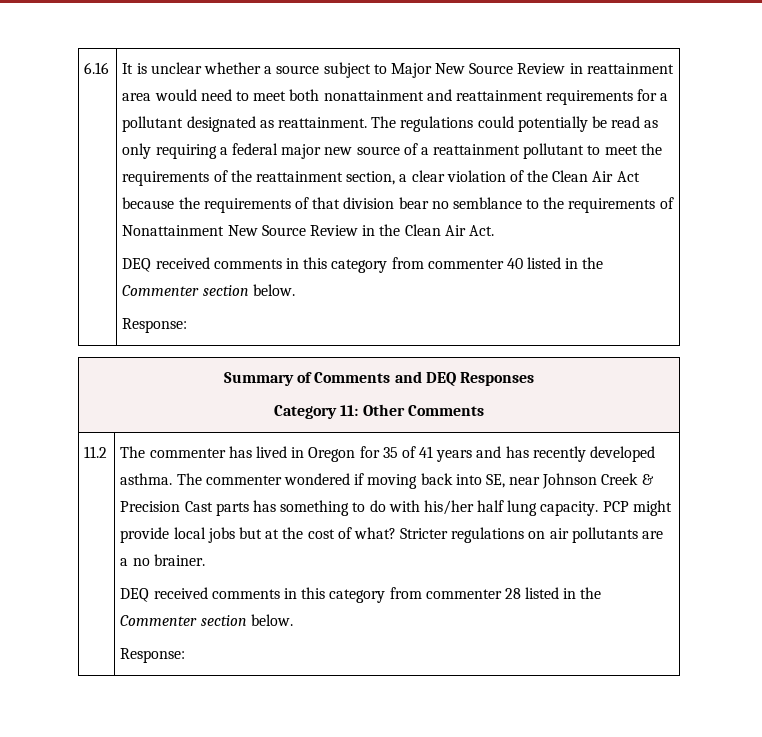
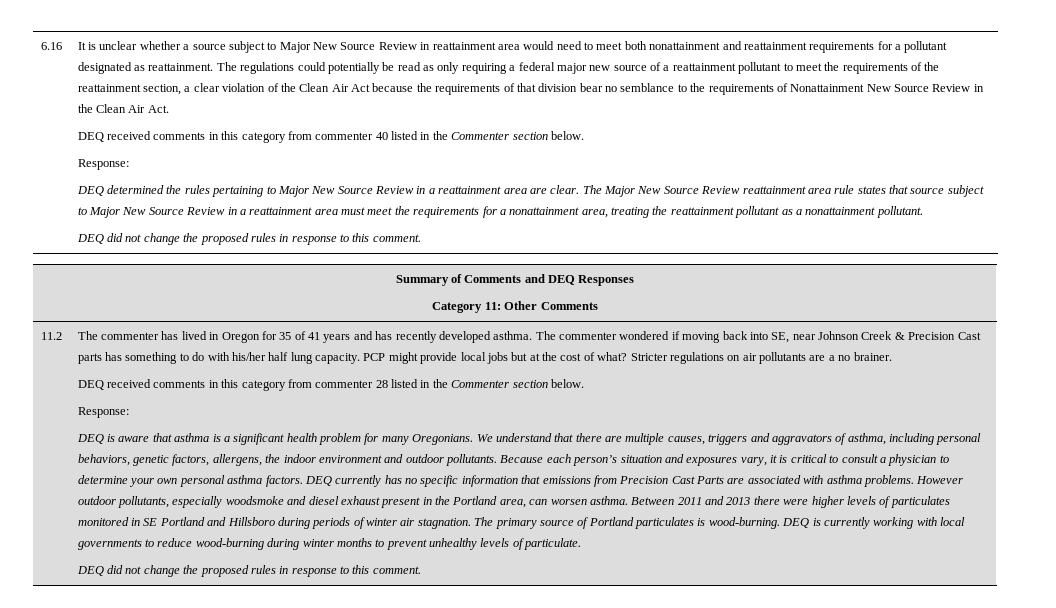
+ DEQ determined the rules pertaining to Major New Source Review in a reattainment area are clear. The Major New Source Review reattainment area rule states that source subject to Major New Source Review in a reattainment area must meet the requirements for a nonattainment area, treating the reattainment pollutant as a nonattainment pollutant.
+ DEQ did not change the proposed rules in response to this comment.
+ DEQ is aware that asthma is a significant health problem for many Oregonians. We understand that there are multiple causes, triggers and aggravators of asthma, including personal behaviors, genetic factors, allergens, the indoor environment and outdoor pollutants. Because each person’s situation and exposures vary, it is critical to consult a physician to determine your own personal asthma factors. DEQ currently has no specific information that emissions from Precision Cast Parts are associated with asthma problems. However outdoor pollutants, especially woodsmoke and diesel exhaust present in the Portland area, can worsen asthma. Between 2011 and 2013 there were higher levels of particulates monitored in SE Portland and Hillsboro during periods of winter air stagnation. The primary source of Portland particulates is wood-burning. DEQ is currently working with local governments to reduce wood-burning during winter months to prevent unhealthy levels of particulate.
+ DEQ did not change the proposed rules in response to this comment.

